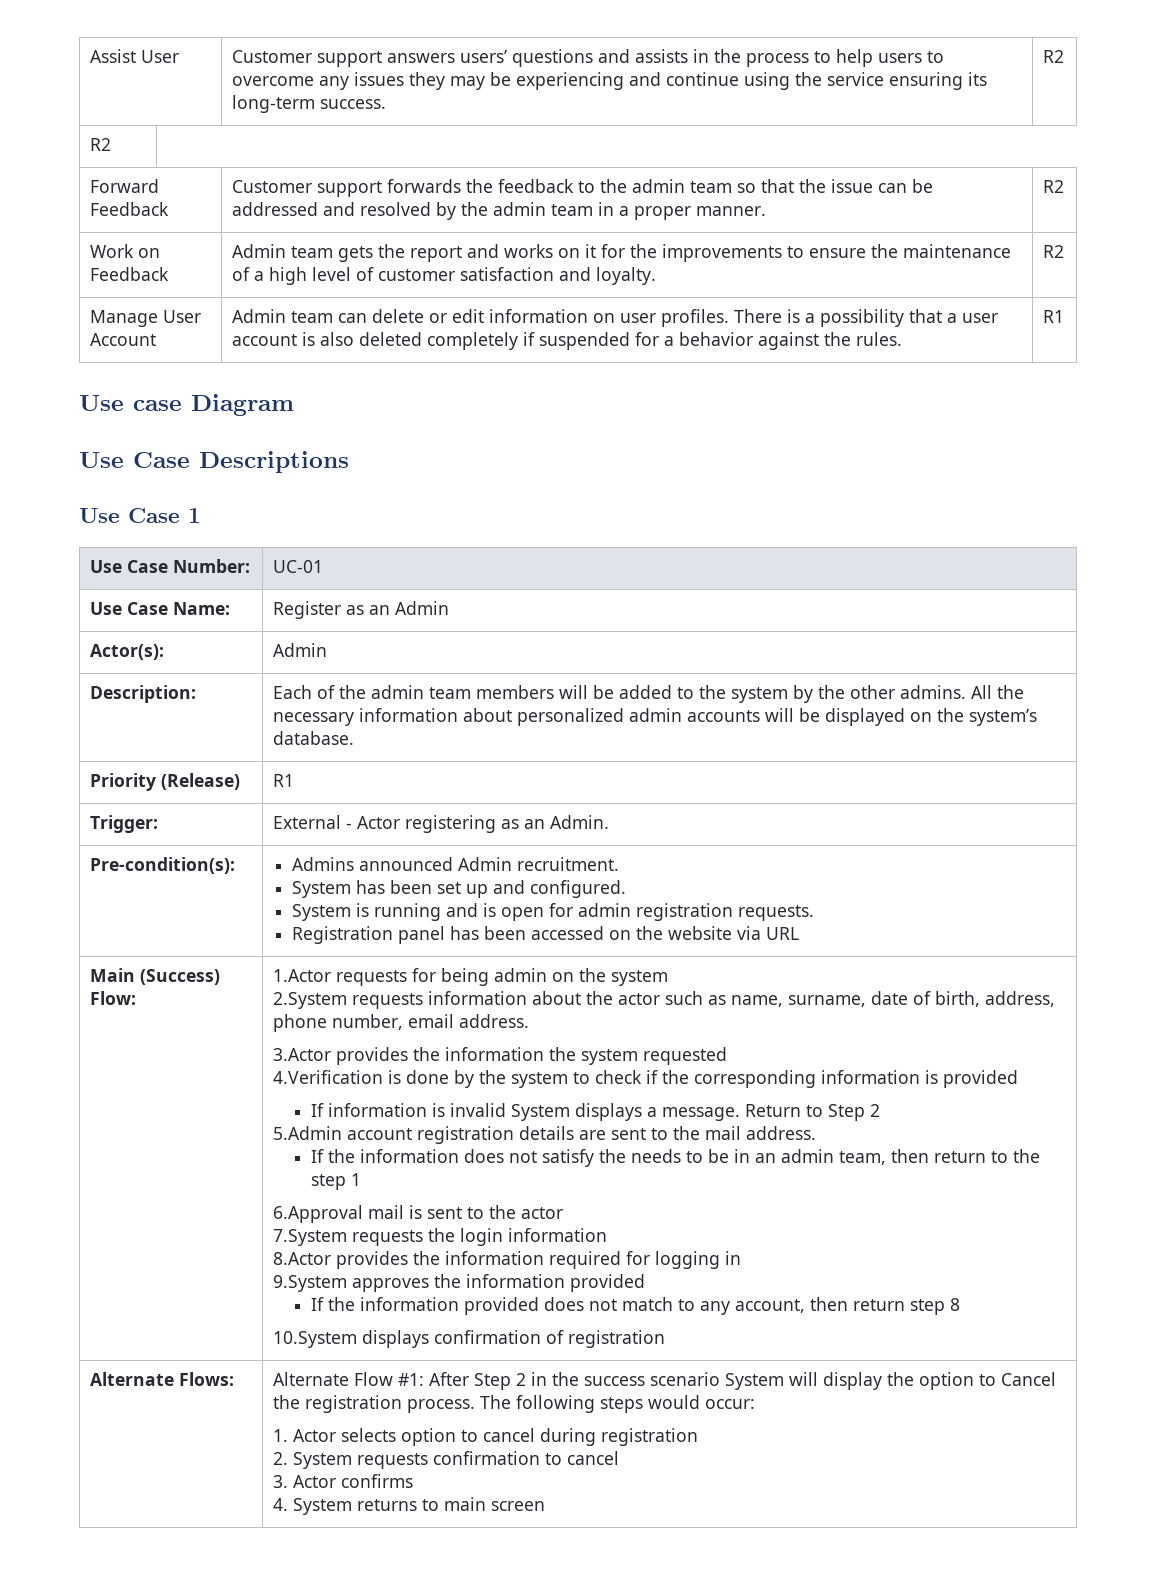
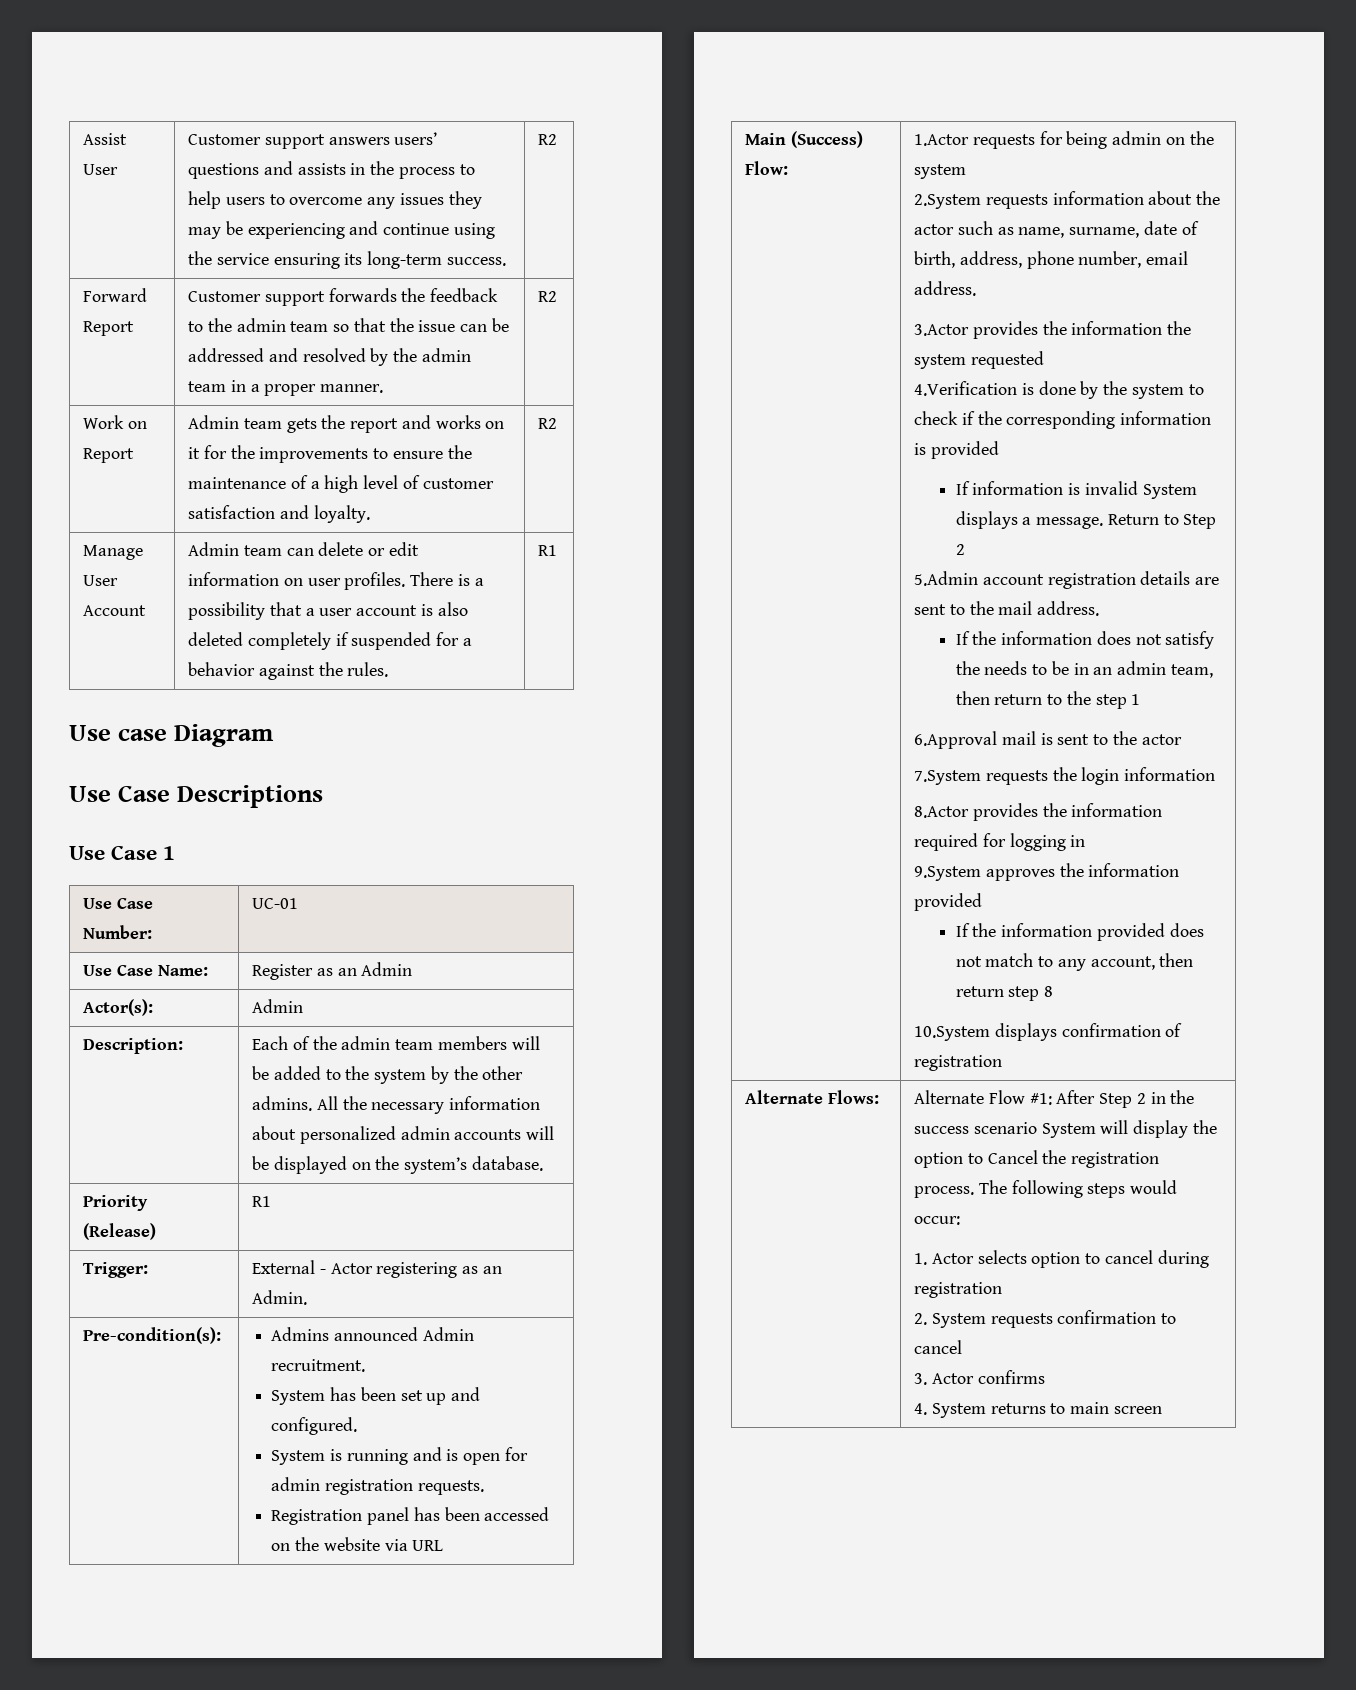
  Assist User | Customer support answers users’ questions and assists in the process to help users to overcome any issues they may be experiencing and continue using the service ensuring its long-term success. | R2
- R2
- Forward Feedback | Customer support forwards the feedback to the admin team so that the issue can be addressed and resolved by the admin team in a proper manner. | R2
+ Forward Report | Customer support forwards the feedback to the admin team so that the issue can be addressed and resolved by the admin team in a proper manner. | R2
- Work on Feedback | Admin team gets the report and works on it for the improvements to ensure the maintenance of a high level of customer satisfaction and loyalty. | R2
+ Work on Report | Admin team gets the report and works on it for the improvements to ensure the maintenance of a high level of customer satisfaction and loyalty. | R2

